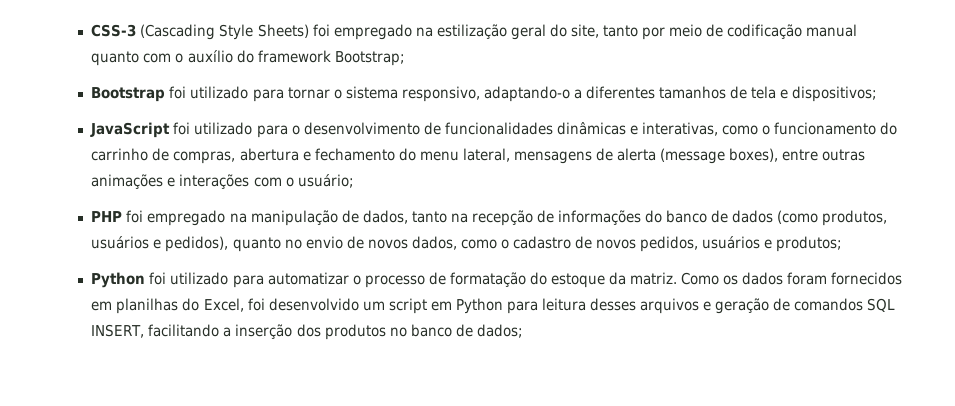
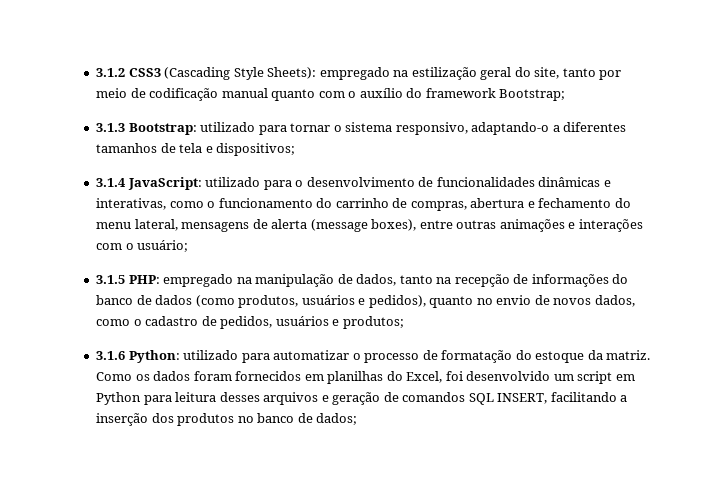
- CSS-3 (Cascading Style Sheets) foi empregado na estilização geral do site, tanto por meio de codificação manual quanto com o auxílio do framework Bootstrap;
+ 3.1.2 CSS3 (Cascading Style Sheets): empregado na estilização geral do site, tanto por meio de codificação manual quanto com o auxílio do framework Bootstrap;
- Bootstrap foi utilizado para tornar o sistema responsivo, adaptando-o a diferentes tamanhos de tela e dispositivos;
+ 3.1.3 Bootstrap: utilizado para tornar o sistema responsivo, adaptando-o a diferentes tamanhos de tela e dispositivos;
- JavaScript foi utilizado para o desenvolvimento de funcionalidades dinâmicas e interativas, como o funcionamento do carrinho de compras, abertura e fechamento do menu lateral, mensagens de alerta (message boxes), entre outras animações e interações com o usuário;
+ 3.1.4 JavaScript: utilizado para o desenvolvimento de funcionalidades dinâmicas e interativas, como o funcionamento do carrinho de compras, abertura e fechamento do menu lateral, mensagens de alerta (message boxes), entre outras animações e interações com o usuário;
- PHP foi empregado na manipulação de dados, tanto na recepção de informações do banco de dados (como produtos, usuários e pedidos), quanto no envio de novos dados, como o cadastro de novos pedidos, usuários e produtos;
+ 3.1.5 PHP: empregado na manipulação de dados, tanto na recepção de informações do banco de dados (como produtos, usuários e pedidos), quanto no envio de novos dados, como o cadastro de pedidos, usuários e produtos;
- Python foi utilizado para automatizar o processo de formatação do estoque da matriz.
+ 3.1.6 Python: utilizado para automatizar o processo de formatação do estoque da matriz.

